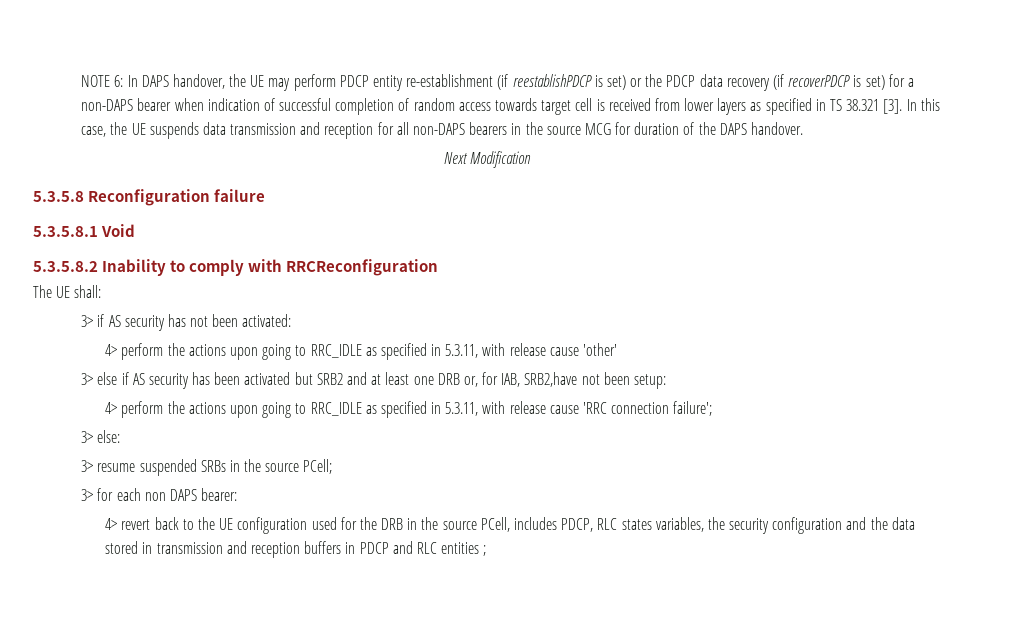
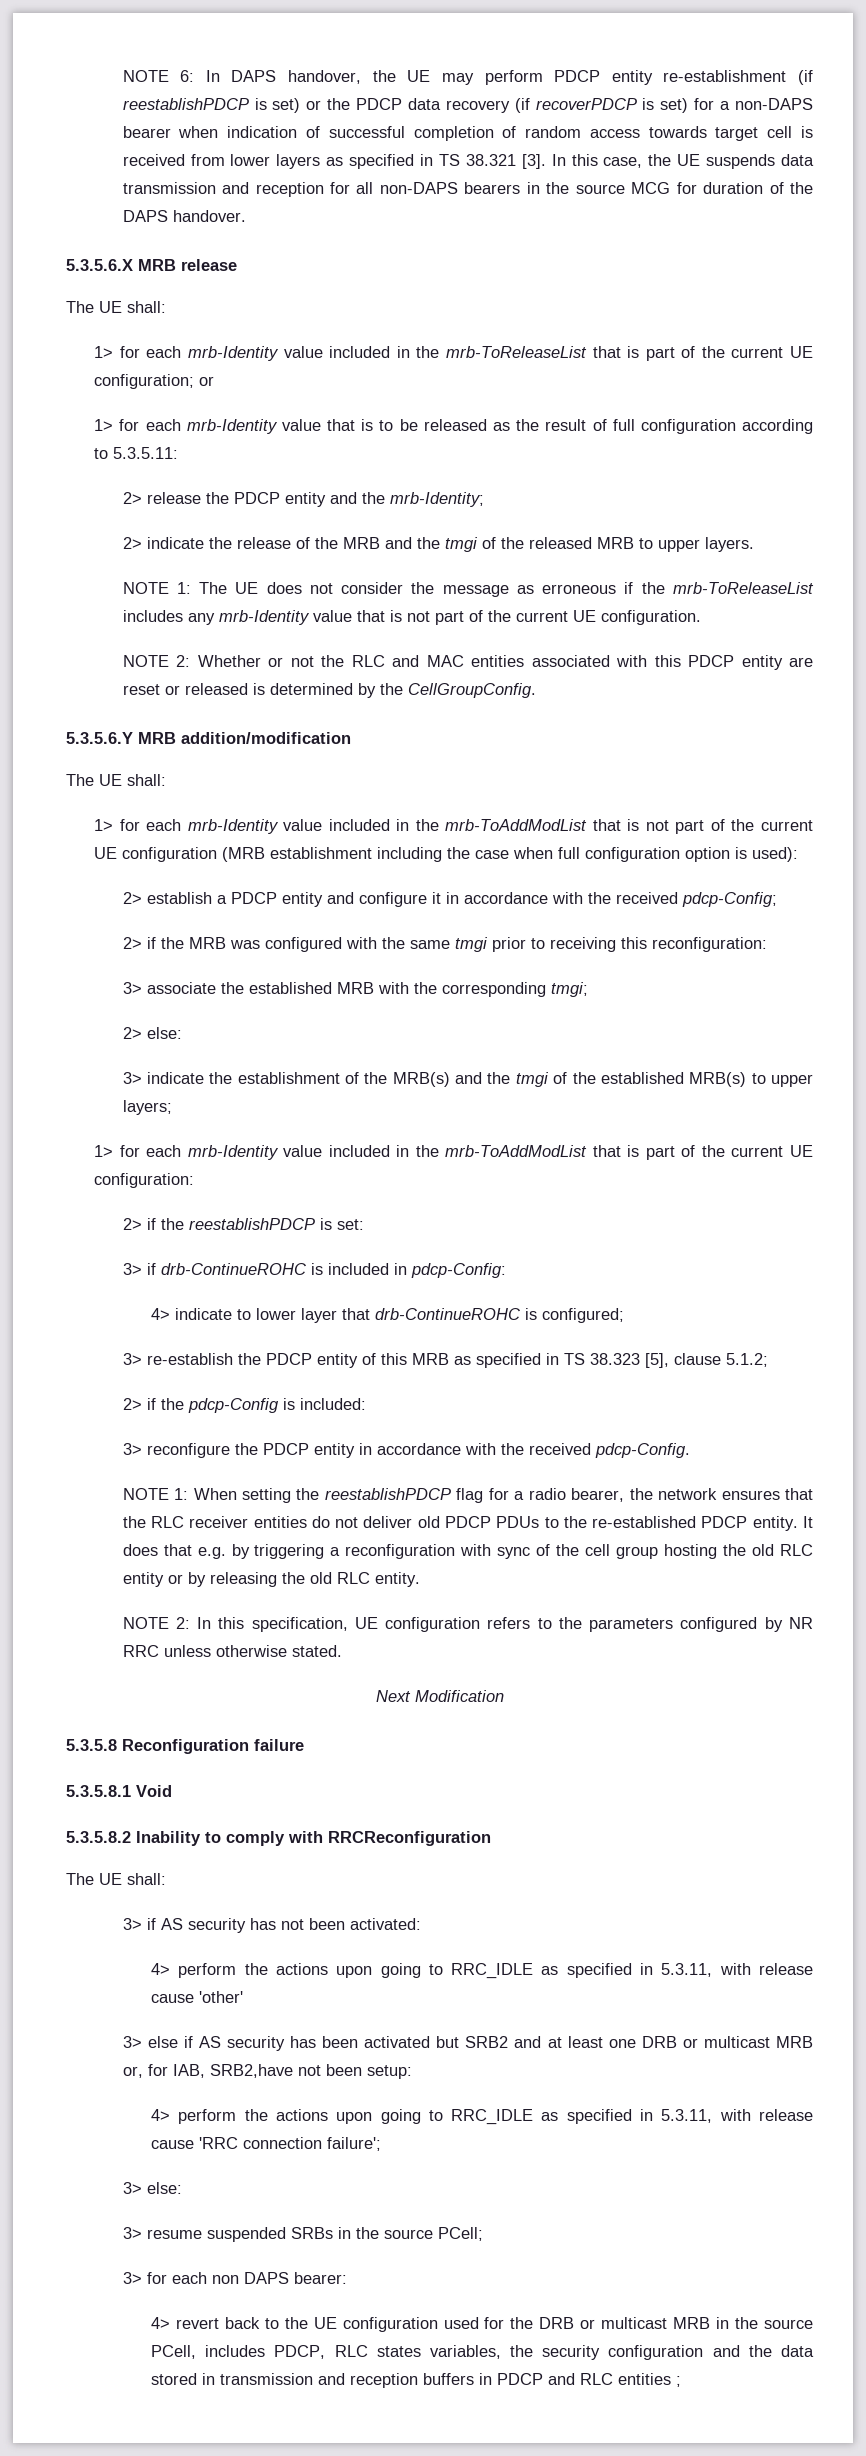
+ 5.3.5.6.X MRB release
+ The UE shall:
+ 1> for each mrb-Identity value included in the mrb-ToReleaseList that is part of the current UE configuration; or
+ 1> for each mrb-Identity value that is to be released as the result of full configuration according to 5.3.5.11:
+ 2> release the PDCP entity and the mrb-Identity;
+ 2> indicate the release of the MRB and the tmgi of the released MRB to upper layers.
+ NOTE 1: The UE does not consider the message as erroneous if the mrb-ToReleaseList includes any mrb-Identity value that is not part of the current UE configuration.
+ NOTE 2: Whether or not the RLC and MAC entities associated with this PDCP entity are reset or released is determined by the CellGroupConfig.
+ 5.3.5.6.Y MRB addition/modification
+ The UE shall:
+ 1> for each mrb-Identity value included in the mrb-ToAddModList that is not part of the current UE configuration (MRB establishment including the case when full configuration option is used):
+ 2> establish a PDCP entity and configure it in accordance with the received pdcp-Config;
+ 2> if the MRB was configured with the same tmgi prior to receiving this reconfiguration:
+ 3> associate the established MRB with the corresponding tmgi;
+ 2> else:
+ 3> indicate the establishment of the MRB(s) and the tmgi of the established MRB(s) to upper layers;
+ 1> for each mrb-Identity value included in the mrb-ToAddModList that is part of the current UE configuration:
+ 2> if the reestablishPDCP is set:
+ 3> if drb-ContinueROHC is included in pdcp-Config:
+ 4> indicate to lower layer that drb-ContinueROHC is configured;
+ 3> re-establish the PDCP entity of this MRB as specified in TS 38.323 [5], clause 5.1.2;
+ 2> if the pdcp-Config is included:
+ 3> reconfigure the PDCP entity in accordance with the received pdcp-Config.
+ NOTE 1: When setting the reestablishPDCP flag for a radio bearer, the network ensures that the RLC receiver entities do not deliver old PDCP PDUs to the re-established PDCP entity. It does that e.g. by triggering a reconfiguration with sync of the cell group hosting the old RLC entity or by releasing the old RLC entity.
+ NOTE 2: In this specification, UE configuration refers to the parameters configured by NR RRC unless otherwise stated.
- 3> else if AS security has been activated but SRB2 and at least one DRB or, for IAB, SRB2,have not been setup:
+ 3> else if AS security has been activated but SRB2 and at least one DRB or multicast MRB or, for IAB, SRB2,have not been setup:
- 4> revert back to the UE configuration used for the DRB in the source PCell, includes PDCP, RLC states variables, the security configuration and the data stored in transmission and reception buffers in PDCP and RLC entities ;
+ 4> revert back to the UE configuration used for the DRB or multicast MRB in the source PCell, includes PDCP, RLC states variables, the security configuration and the data stored in transmission and reception buffers in PDCP and RLC entities ;

